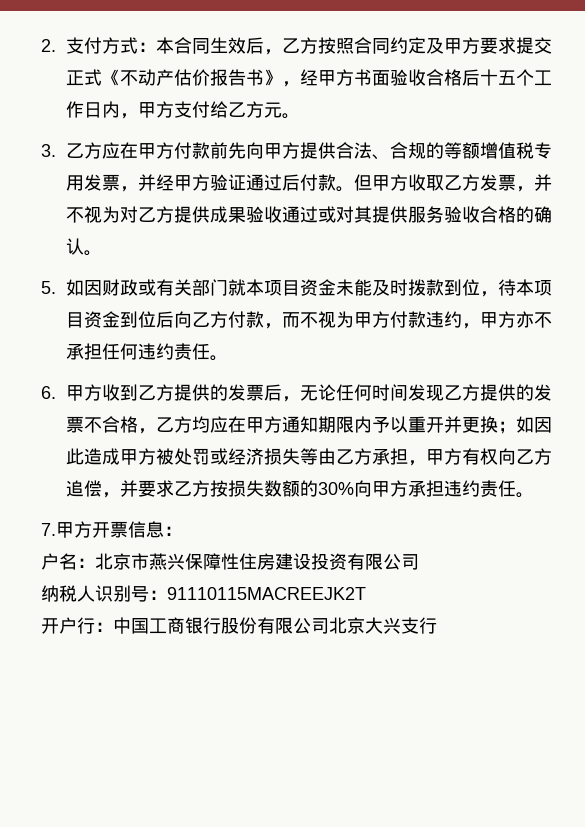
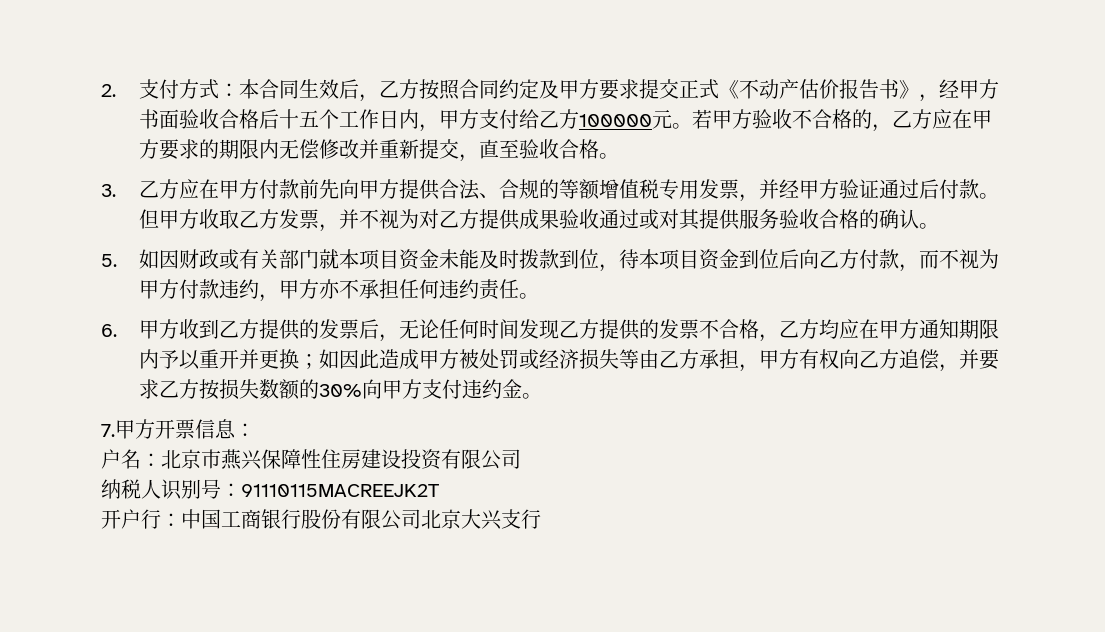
- 2.支付方式：本合同生效后，乙方按照合同约定及甲方要求提交正式《不动产估价报告书》，经甲方书面验收合格后十五个工作日内，甲方支付给乙方元。
+ 2.支付方式：本合同生效后，乙方按照合同约定及甲方要求提交正式《不动产估价报告书》，经甲方书面验收合格后十五个工作日内，甲方支付给乙方100000元。若甲方验收不合格的，乙方应在甲方要求的期限内无偿修改并重新提交，直至验收合格。
- 6.甲方收到乙方提供的发票后，无论任何时间发现乙方提供的发票不合格，乙方均应在甲方通知期限内予以重开并更换；如因此造成甲方被处罚或经济损失等由乙方承担，甲方有权向乙方追偿，并要求乙方按损失数额的30%向甲方承担违约责任。
+ 6.甲方收到乙方提供的发票后，无论任何时间发现乙方提供的发票不合格，乙方均应在甲方通知期限内予以重开并更换；如因此造成甲方被处罚或经济损失等由乙方承担，甲方有权向乙方追偿，并要求乙方按损失数额的30%向甲方支付违约金。

